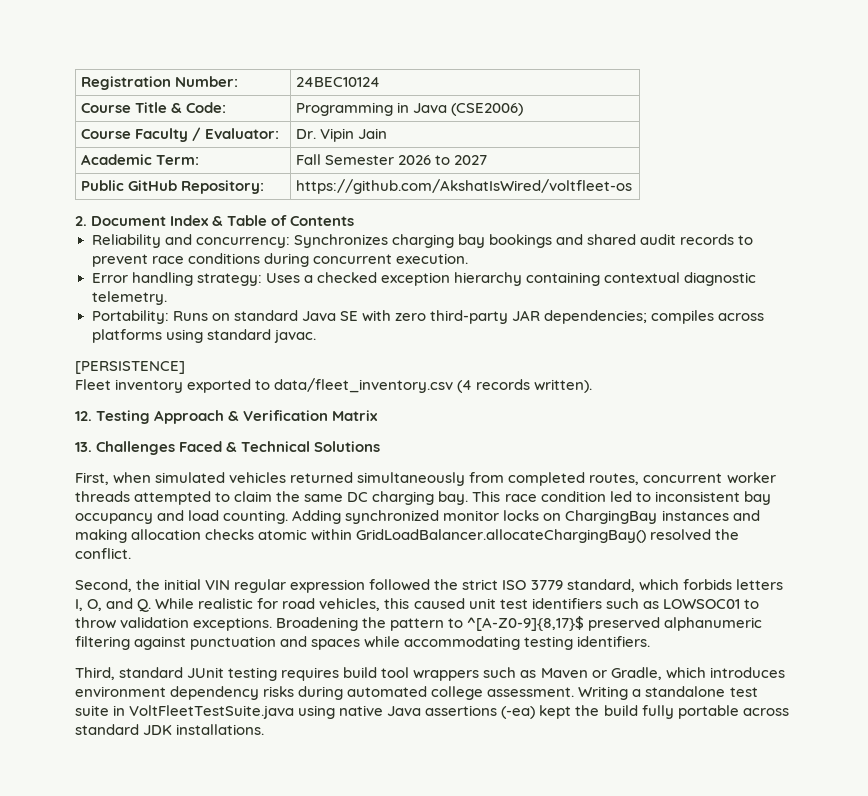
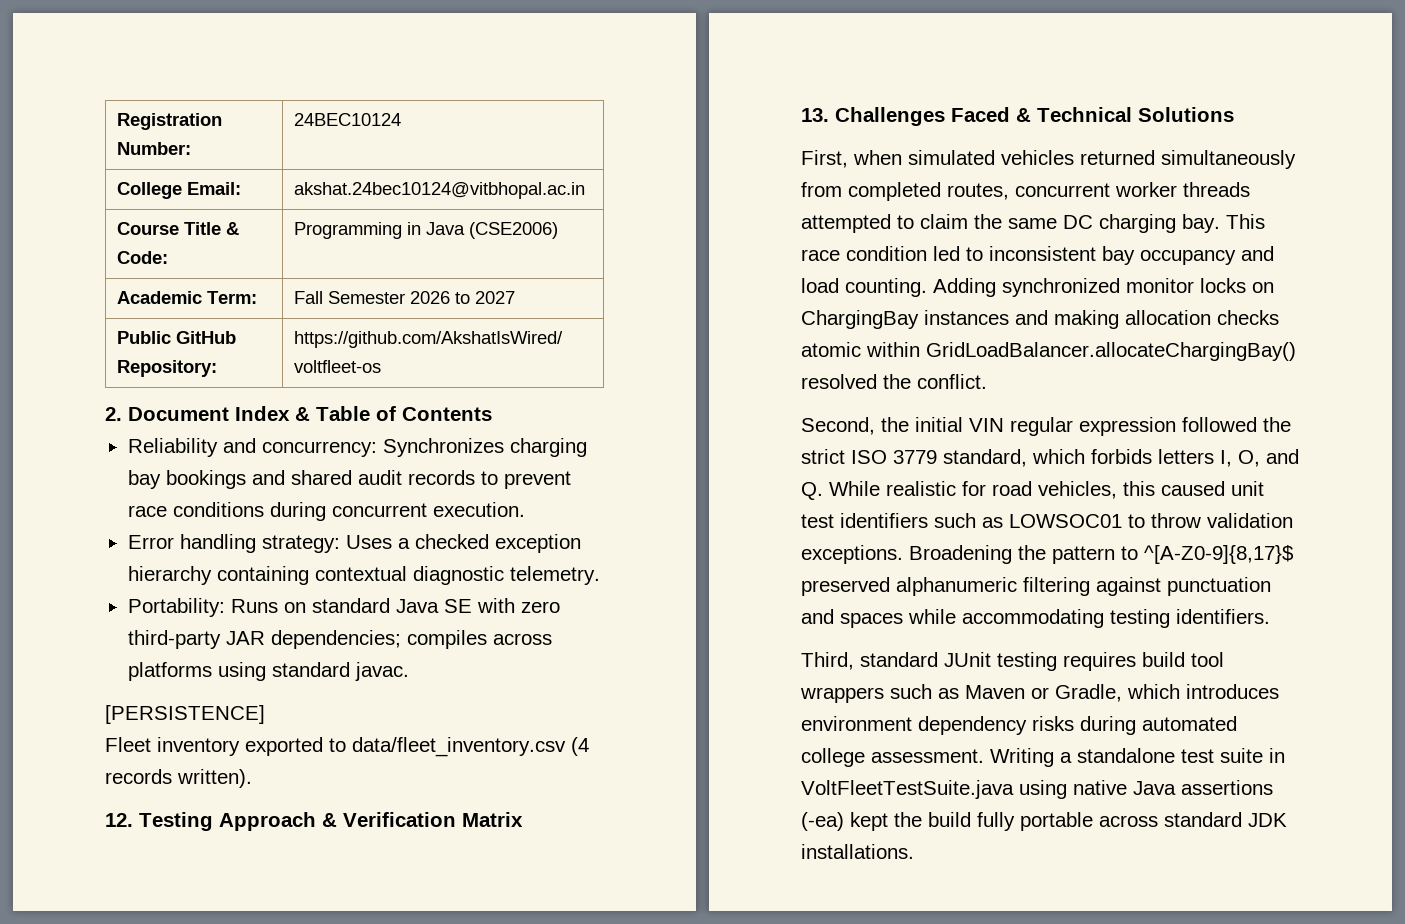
+ College Email: | akshat.24bec10124@vitbhopal.ac.in
- Course Faculty / Evaluator: | Dr. Vipin Jain

